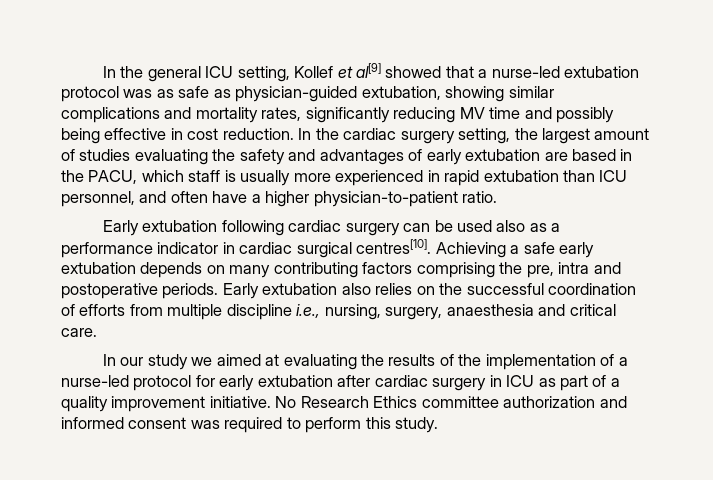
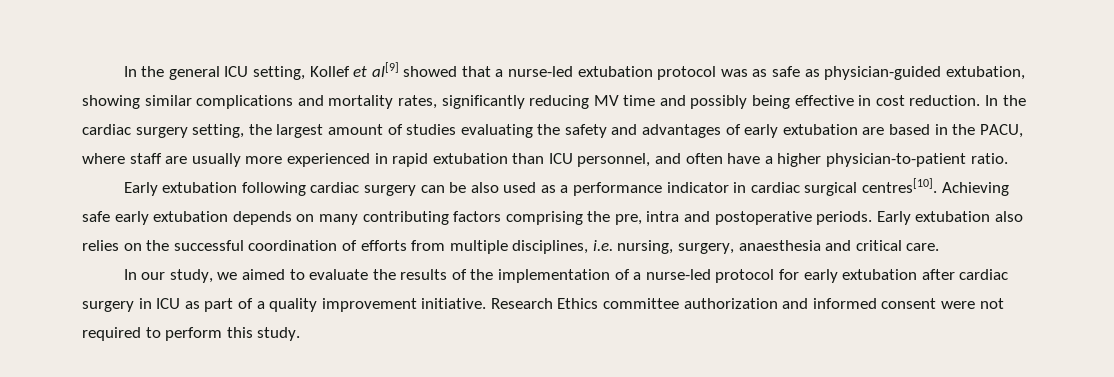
- In the cardiac surgery setting, the largest amount of studies evaluating the safety and advantages of early extubation are based in the PACU, which staff is usually more experienced in rapid extubation than ICU personnel, and often have a higher physician-to-patient ratio.
+ In the cardiac surgery setting, the largest amount of studies evaluating the safety and advantages of early extubation are based in the PACU, where staff are usually more experienced in rapid extubation than ICU personnel, and often have a higher physician-to-patient ratio.
- Early extubation following cardiac surgery can be used also as a performance indicator in cardiac surgical centres[10].
+ Early extubation following cardiac surgery can be also used as a performance indicator in cardiac surgical centres[10].
- Achieving a safe early extubation depends on many contributing factors comprising the pre, intra and postoperative periods.
+ Achieving safe early extubation depends on many contributing factors comprising the pre, intra and postoperative periods.
- Early extubation also relies on the successful coordination of efforts from multiple discipline i.e., nursing, surgery, anaesthesia and critical care.
+ Early extubation also relies on the successful coordination of efforts from multiple disciplines, i.e. nursing, surgery, anaesthesia and critical care.
- In our study we aimed at evaluating the results of the implementation of a nurse-led protocol for early extubation after cardiac surgery in ICU as part of a quality improvement initiative.
+ In our study, we aimed to evaluate the results of the implementation of a nurse-led protocol for early extubation after cardiac surgery in ICU as part of a quality improvement initiative.
- No Research Ethics committee authorization and informed consent was required to perform this study.
+ Research Ethics committee authorization and informed consent were not required to perform this study.

